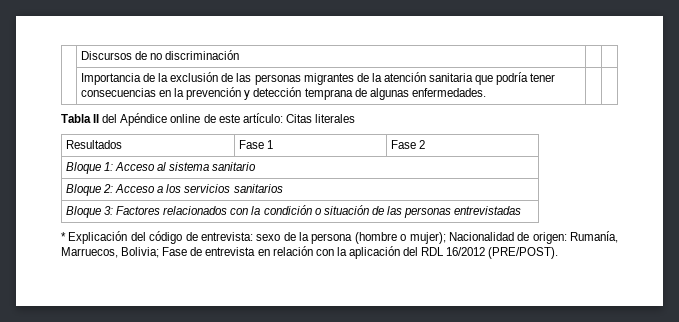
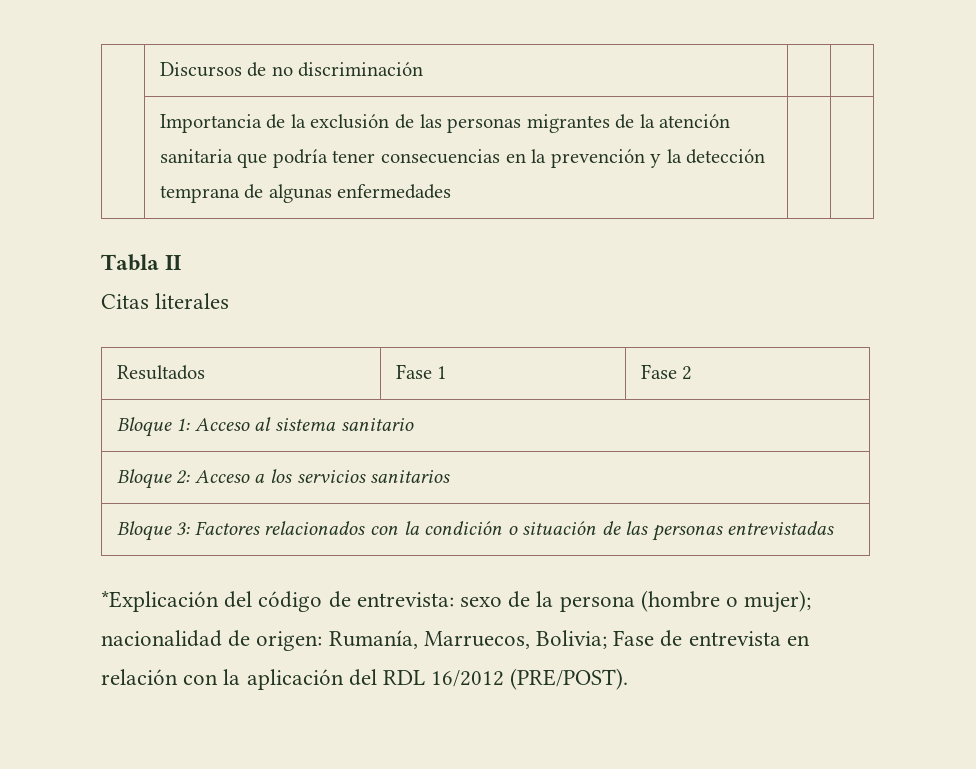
- | Importancia de la exclusión de las personas migrantes de la atención sanitaria que podría tener consecuencias en la prevención y detección temprana de algunas enfermedades. | |
+ | Importancia de la exclusión de las personas migrantes de la atención sanitaria que podría tener consecuencias en la prevención y la detección temprana de algunas enfermedades | |
- Tabla II del Apéndice online de este artículo: Citas literales
+ Tabla II
+ Citas literales
- * Explicación del código de entrevista: sexo de la persona (hombre o mujer); Nacionalidad de origen: Rumanía, Marruecos, Bolivia; Fase de entrevista en relación con la aplicación del RDL 16/2012 (PRE/POST).
+ *Explicación del código de entrevista: sexo de la persona (hombre o mujer); nacionalidad de origen: Rumanía, Marruecos, Bolivia; Fase de entrevista en relación con la aplicación del RDL 16/2012 (PRE/POST).

